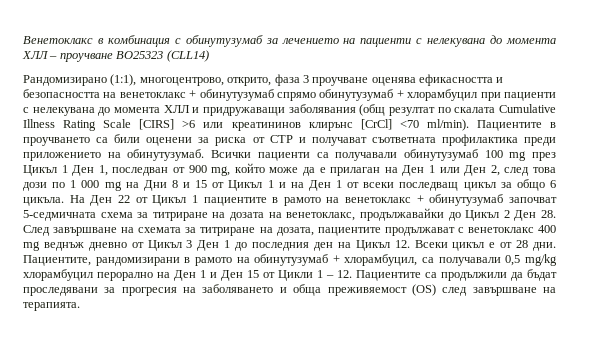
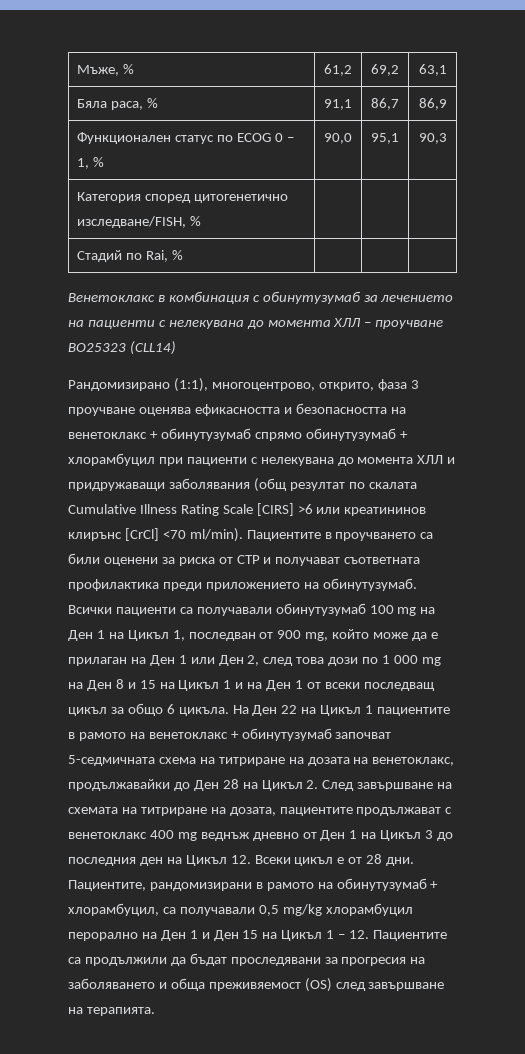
+ Мъже, % | 61,2 | 69,2 | 63,1
+ Бяла раса, % | 91,1 | 86,7 | 86,9
+ Функционален статус по ECOG 0 – 1, % | 90,0 | 95,1 | 90,3
+ Категория според цитогенетично изследване/FISH, % | | |
+ Стадий по Rai, % | | |
- Всички пациенти са получавали обинутузумаб 100 mg през Цикъл 1 Ден 1, последван от 900 mg, който може да е прилаган на Ден 1 или Ден 2, след това дози по 1 000 mg на Дни 8 и 15 от Цикъл 1 и на Ден 1 от всеки последващ цикъл за общо 6 цикъла.
+ Всички пациенти са получавали обинутузумаб 100 mg на Ден 1 на Цикъл 1, последван от 900 mg, който може да е прилаган на Ден 1 или Ден 2, след това дози по 1 000 mg на Ден 8 и 15 на Цикъл 1 и на Ден 1 от всеки последващ цикъл за общо 6 цикъла.
- На Ден 22 от Цикъл 1 пациентите в рамото на венетоклакс + обинутузумаб започват 5-седмичната схема за титриране на дозата на венетоклакс, продължавайки до Цикъл 2 Ден 28. След завършване на схемата за титриране на дозата, пациентите продължават с венетоклакс 400 mg веднъж дневно от Цикъл 3 Ден 1 до последния ден на Цикъл 12. Всеки цикъл е от 28 дни.
+ На Ден 22 на Цикъл 1 пациентите в рамото на венетоклакс + обинутузумаб започват 5-седмичната схема на титриране на дозата на венетоклакс, продължавайки до Ден 28 на Цикъл 2. След завършване на схемата на титриране на дозата, пациентите продължават с венетоклакс 400 mg веднъж дневно от Ден 1 на Цикъл 3 до последния ден на Цикъл 12. Всеки цикъл е от 28 дни.
- Пациентите, рандомизирани в рамото на обинутузумаб + хлорамбуцил, са получавали 0,5 mg/kg хлорамбуцил перорално на Ден 1 и Ден 15 от Цикли 1 – 12. Пациентите са продължили да бъдат проследявани за прогресия на заболяването и обща преживяемост (OS) след завършване на терапията.
+ Пациентите, рандомизирани в рамото на обинутузумаб + хлорамбуцил, са получавали 0,5 mg/kg хлорамбуцил перорално на Ден 1 и Ден 15 на Цикъл 1 – 12. Пациентите са продължили да бъдат проследявани за прогресия на заболяването и обща преживяемост (OS) след завършване на терапията.

